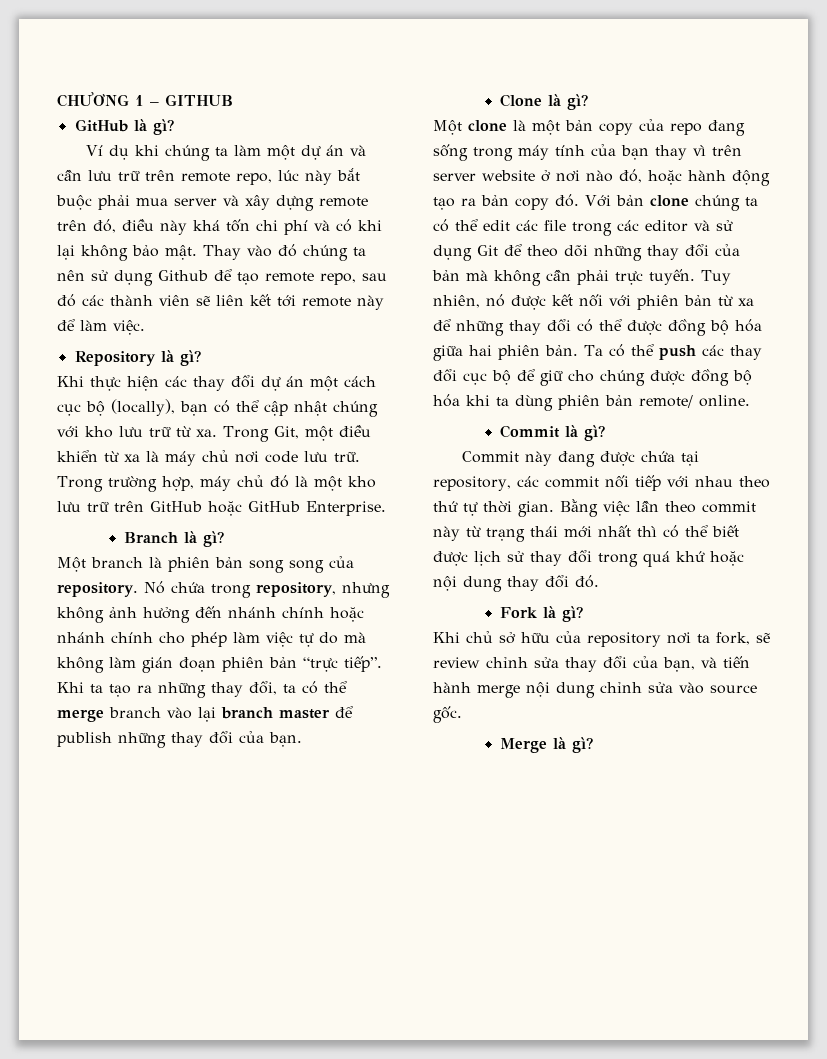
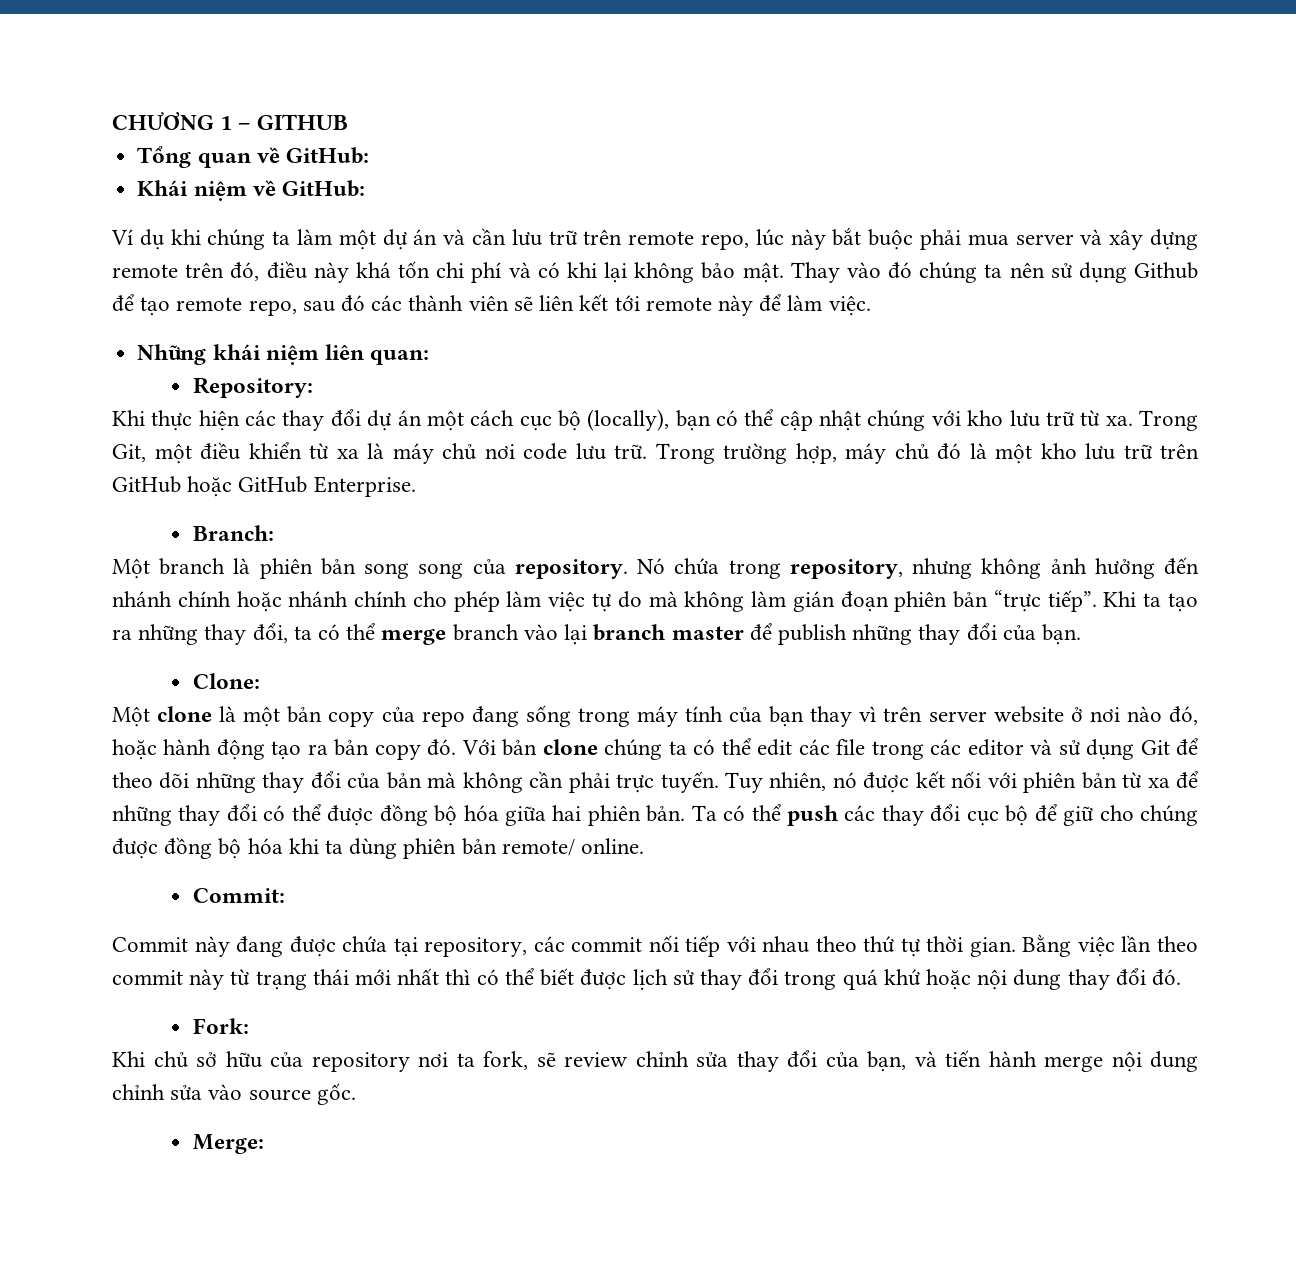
- GitHub là gì?
+ Tổng quan về GitHub:
+ Khái niệm về GitHub:
- Repository là gì?
+ Những khái niệm liên quan:
+ Repository:
- Branch là gì?
+ Branch:
- Clone là gì?
+ Clone:
- Commit là gì?
+ Commit:
- Fork là gì?
+ Fork:
- Merge là gì?
+ Merge:

